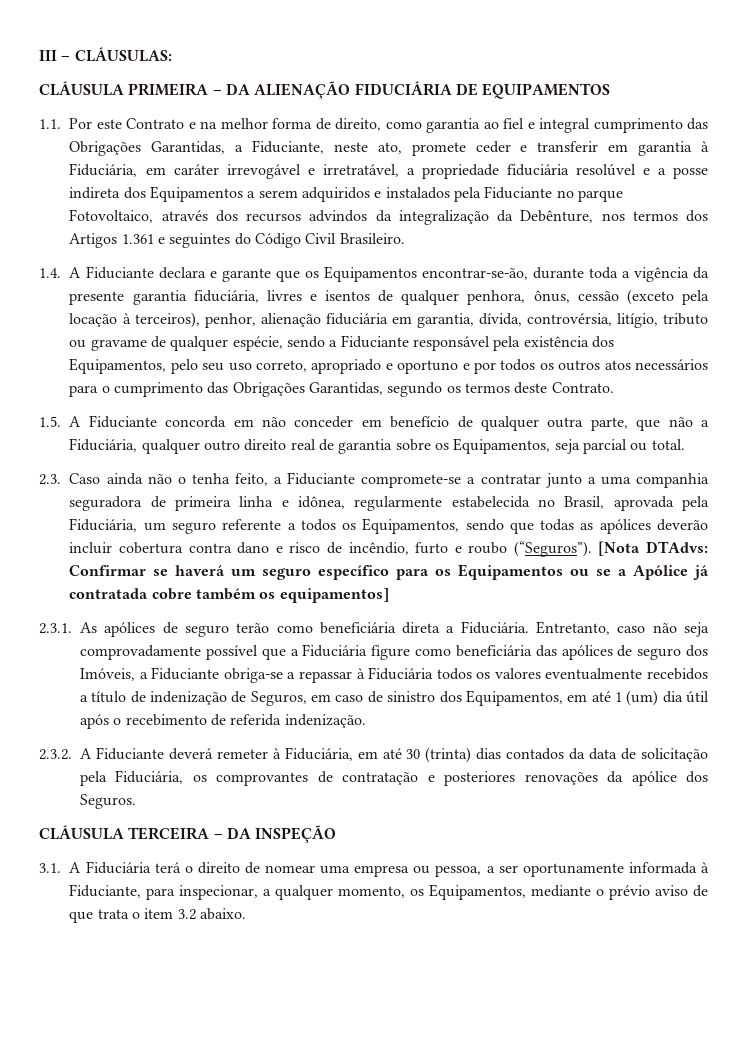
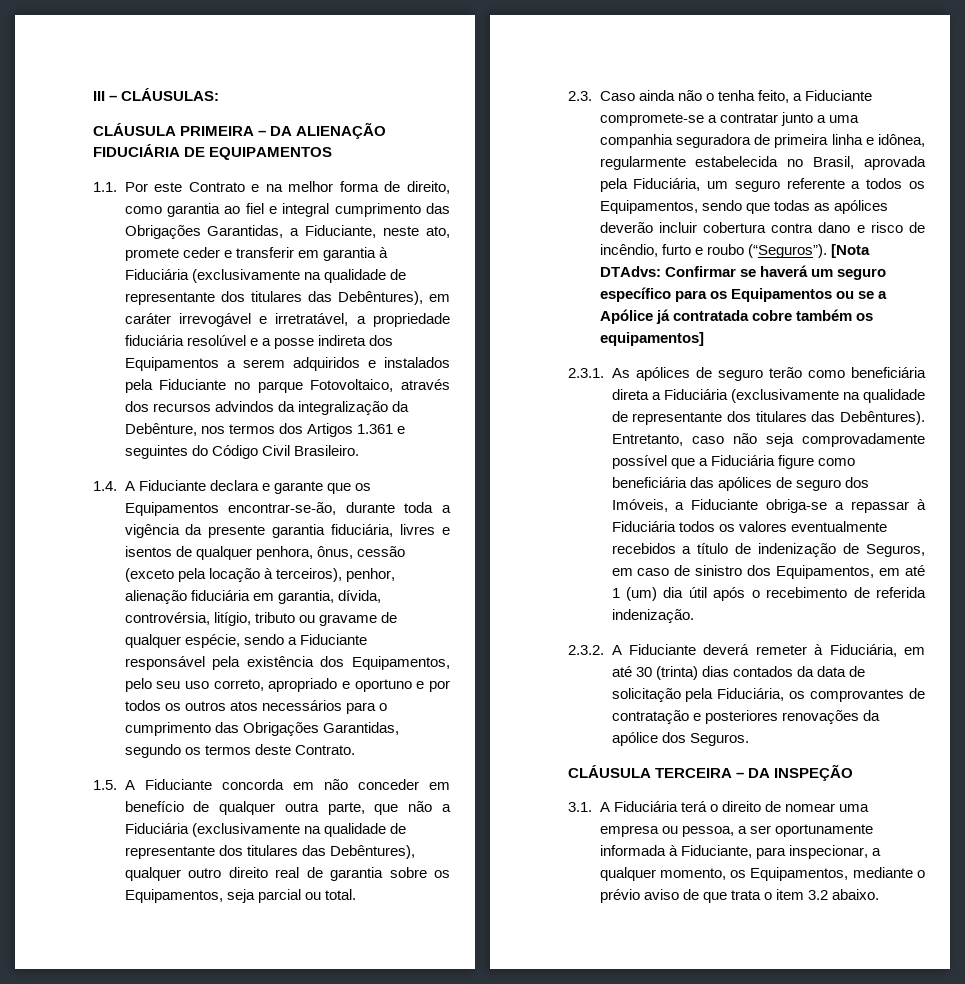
- 1.1. Por este Contrato e na melhor forma de direito, como garantia ao fiel e integral cumprimento das Obrigações Garantidas, a Fiduciante, neste ato, promete ceder e transferir em garantia à Fiduciária, em caráter irrevogável e irretratável, a propriedade fiduciária resolúvel e a posse indireta dos Equipamentos a serem adquiridos e instalados pela Fiduciante no parque Fotovoltaico, através dos recursos advindos da integralização da Debênture, nos termos dos Artigos 1.361 e seguintes do Código Civil Brasileiro.
+ 1.1. Por este Contrato e na melhor forma de direito, como garantia ao fiel e integral cumprimento das Obrigações Garantidas, a Fiduciante, neste ato, promete ceder e transferir em garantia à Fiduciária (exclusivamente na qualidade de representante dos titulares das Debêntures), em caráter irrevogável e irretratável, a propriedade fiduciária resolúvel e a posse indireta dos Equipamentos a serem adquiridos e instalados pela Fiduciante no parque Fotovoltaico, através dos recursos advindos da integralização da Debênture, nos termos dos Artigos 1.361 e seguintes do Código Civil Brasileiro.
- 1.5. A Fiduciante concorda em não conceder em benefício de qualquer outra parte, que não a Fiduciária, qualquer outro direito real de garantia sobre os Equipamentos, seja parcial ou total.
+ 1.5. A Fiduciante concorda em não conceder em benefício de qualquer outra parte, que não a Fiduciária (exclusivamente na qualidade de representante dos titulares das Debêntures), qualquer outro direito real de garantia sobre os Equipamentos, seja parcial ou total.
- 2.3.1. As apólices de seguro terão como beneficiária direta a Fiduciária.
+ 2.3.1. As apólices de seguro terão como beneficiária direta a Fiduciária (exclusivamente na qualidade de representante dos titulares das Debêntures).

